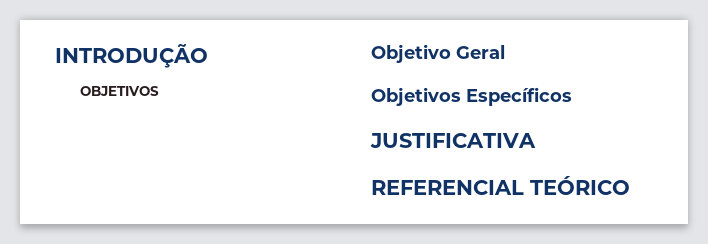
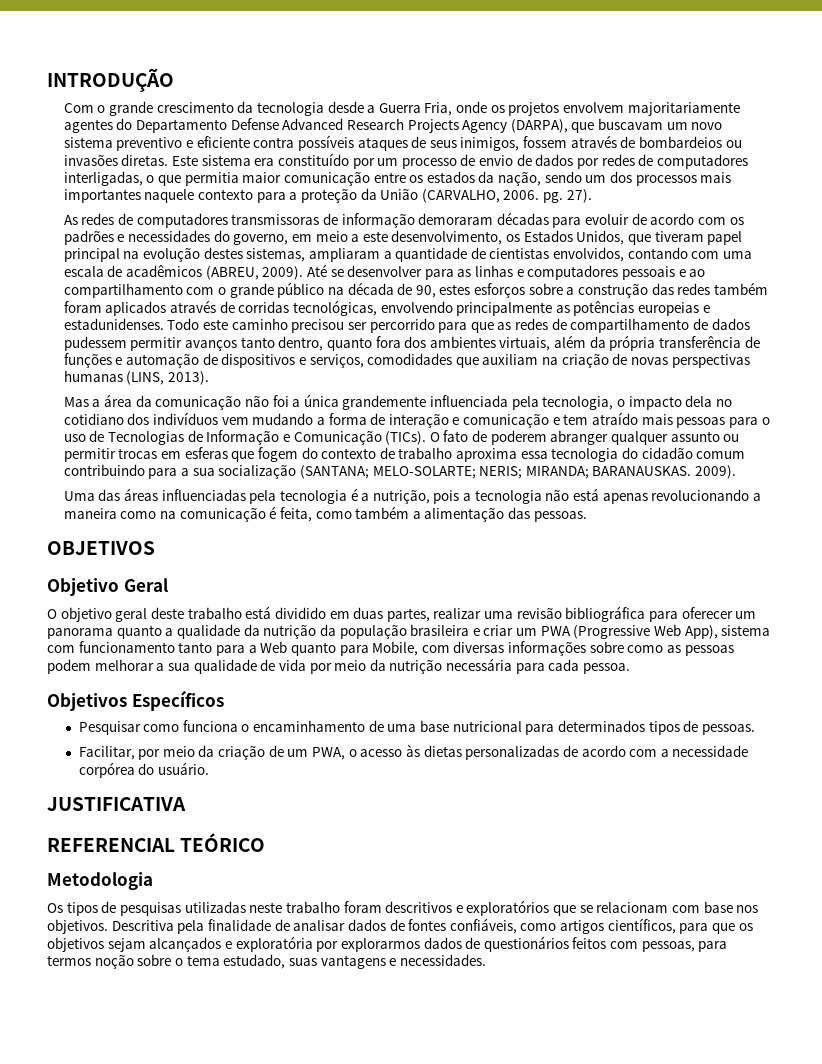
+ Com o grande crescimento da tecnologia desde a Guerra Fria, onde os projetos envolvem majoritariamente agentes do Departamento Defense Advanced Research Projects Agency (DARPA), que buscavam um novo sistema preventivo e eficiente contra possíveis ataques de seus inimigos, fossem através de bombardeios ou invasões diretas. Este sistema era constituído por um processo de envio de dados por redes de computadores interligadas, o que permitia maior comunicação entre os estados da nação, sendo um dos processos mais importantes naquele contexto para a proteção da União (CARVALHO, 2006. pg. 27).
+ As redes de computadores transmissoras de informação demoraram décadas para evoluir de acordo com os padrões e necessidades do governo, em meio a este desenvolvimento, os Estados Unidos, que tiveram papel principal na evolução destes sistemas, ampliaram a quantidade de cientistas envolvidos, contando com uma escala de acadêmicos (ABREU, 2009). Até se desenvolver para as linhas e computadores pessoais e ao compartilhamento com o grande público na década de 90, estes esforços sobre a construção das redes também foram aplicados através de corridas tecnológicas, envolvendo principalmente as potências europeias e estadunidenses. Todo este caminho precisou ser percorrido para que as redes de compartilhamento de dados pudessem permitir avanços tanto dentro, quanto fora dos ambientes virtuais, além da própria transferência de funções e automação de dispositivos e serviços, comodidades que auxiliam na criação de novas perspectivas humanas (LINS, 2013).
+ Mas a área da comunicação não foi a única grandemente influenciada pela tecnologia, o impacto dela no cotidiano dos indivíduos vem mudando a forma de interação e comunicação e tem atraído mais pessoas para o uso de Tecnologias de Informação e Comunicação (TICs). O fato de poderem abranger qualquer assunto ou permitir trocas em esferas que fogem do contexto de trabalho aproxima essa tecnologia do cidadão comum contribuindo para a sua socialização (SANTANA; MELO-SOLARTE; NERIS; MIRANDA; BARANAUSKAS. 2009).
+ Uma das áreas influenciadas pela tecnologia é a nutrição, pois a tecnologia não está apenas revolucionando a maneira como na comunicação é feita, como também a alimentação das pessoas.
  OBJETIVOS
  Objetivo Geral
+ O objetivo geral deste trabalho está dividido em duas partes, realizar uma revisão bibliográfica para oferecer um panorama quanto a qualidade da nutrição da população brasileira e criar um PWA (Progressive Web App), sistema com funcionamento tanto para a Web quanto para Mobile, com diversas informações sobre como as pessoas podem melhorar a sua qualidade de vida por meio da nutrição necessária para cada pessoa.
  Objetivos Específicos
+ Pesquisar como funciona o encaminhamento de uma base nutricional para determinados tipos de pessoas.
+ Facilitar, por meio da criação de um PWA, o acesso às dietas personalizadas de acordo com a necessidade corpórea do usuário.
  JUSTIFICATIVA
  REFERENCIAL TEÓRICO
+ Metodologia
+ Os tipos de pesquisas utilizadas neste trabalho foram descritivos e exploratórios que se relacionam com base nos objetivos. Descritiva pela finalidade de analisar dados de fontes confiáveis, como artigos científicos, para que os objetivos sejam alcançados e exploratória por explorarmos dados de questionários feitos com pessoas, para termos noção sobre o tema estudado, suas vantagens e necessidades.

